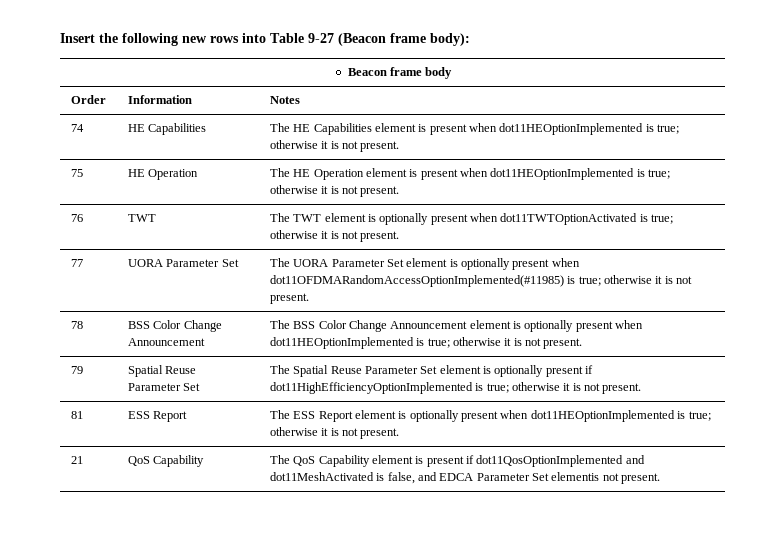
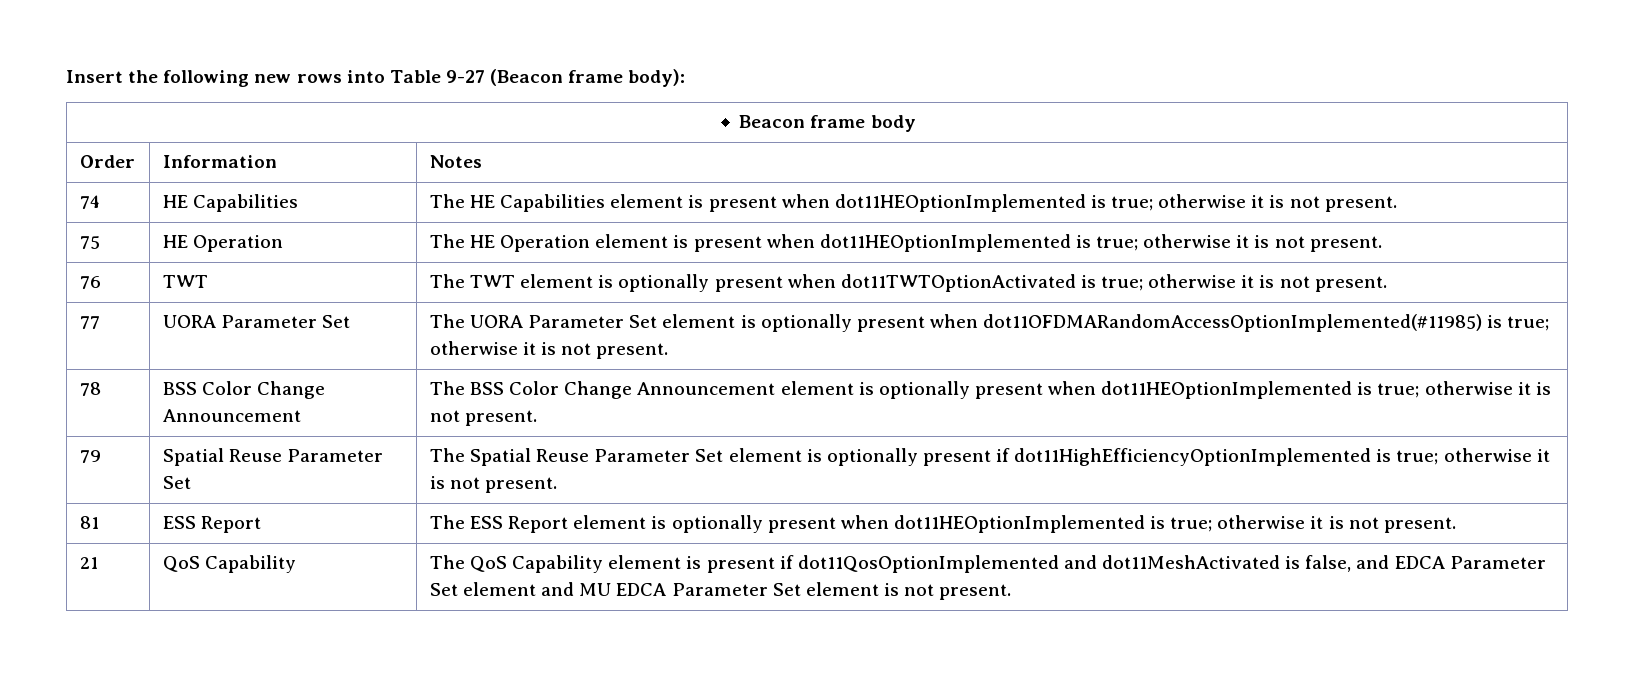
- 21 | QoS Capability | The QoS Capability element is present if dot11QosOptionImplemented and dot11MeshActivated is false, and EDCA Parameter Set elementis not present.
+ 21 | QoS Capability | The QoS Capability element is present if dot11QosOptionImplemented and dot11MeshActivated is false, and EDCA Parameter Set element and MU EDCA Parameter Set element is not present.

